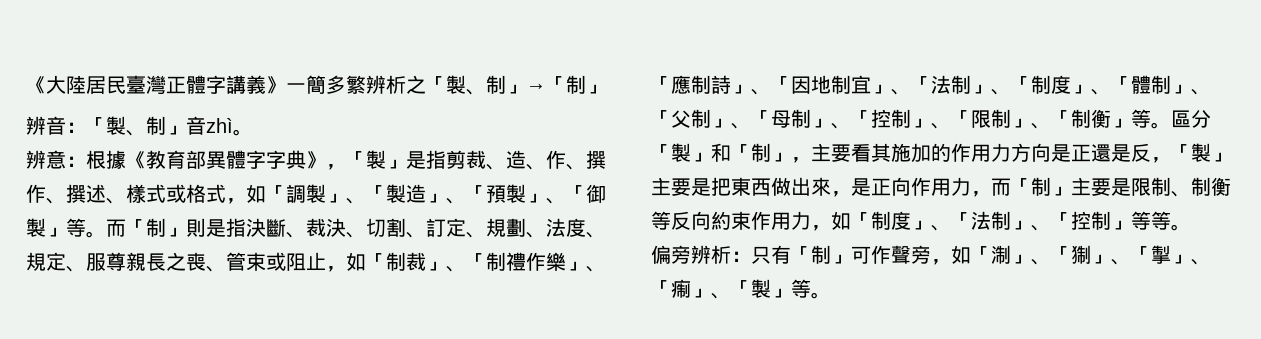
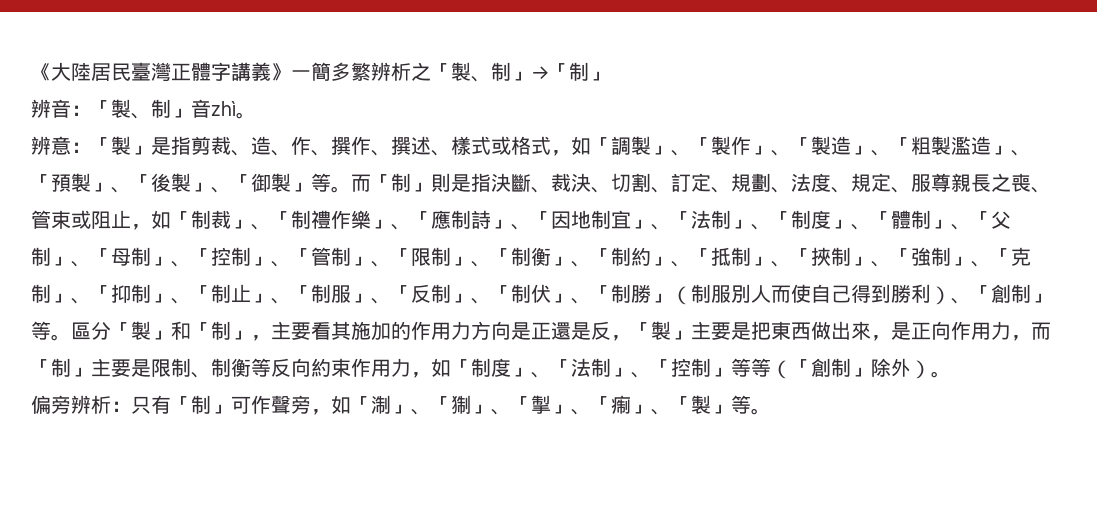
- 辨意：根據《教育部異體字字典》，「製」是指剪裁、造、作、撰作、撰述、樣式或格式，如「調製」、「製造」、「預製」、「御製」等。
+ 辨意：「製」是指剪裁、造、作、撰作、撰述、樣式或格式，如「調製」、「製作」、「製造」、「粗製濫造」、「預製」、「後製」、「御製」等。
- 而「制」則是指決斷、裁決、切割、訂定、規劃、法度、規定、服尊親長之喪、管束或阻止，如「制裁」、「制禮作樂」、「應制詩」、「因地制宜」、「法制」、「制度」、「體制」、「父制」、「母制」、「控制」、「限制」、「制衡」等。
+ 而「制」則是指決斷、裁決、切割、訂定、規劃、法度、規定、服尊親長之喪、管束或阻止，如「制裁」、「制禮作樂」、「應制詩」、「因地制宜」、「法制」、「制度」、「體制」、「父制」、「母制」、「控制」、「管制」、「限制」、「制衡」、「制約」、「抵制」、「挾制」、「強制」、「克制」、「抑制」、「制止」、「制服」、「反制」、「制伏」、「制勝」（制服別人而使自己得到勝利）、「創制」等。
- 區分「製」和「制」，主要看其施加的作用力方向是正還是反，「製」主要是把東西做出來，是正向作用力，而「制」主要是限制、制衡等反向約束作用力，如「制度」、「法制」、「控制」等等。
+ 區分「製」和「制」，主要看其施加的作用力方向是正還是反，「製」主要是把東西做出來，是正向作用力，而「制」主要是限制、制衡等反向約束作用力，如「制度」、「法制」、「控制」等等（「創制」除外）。

